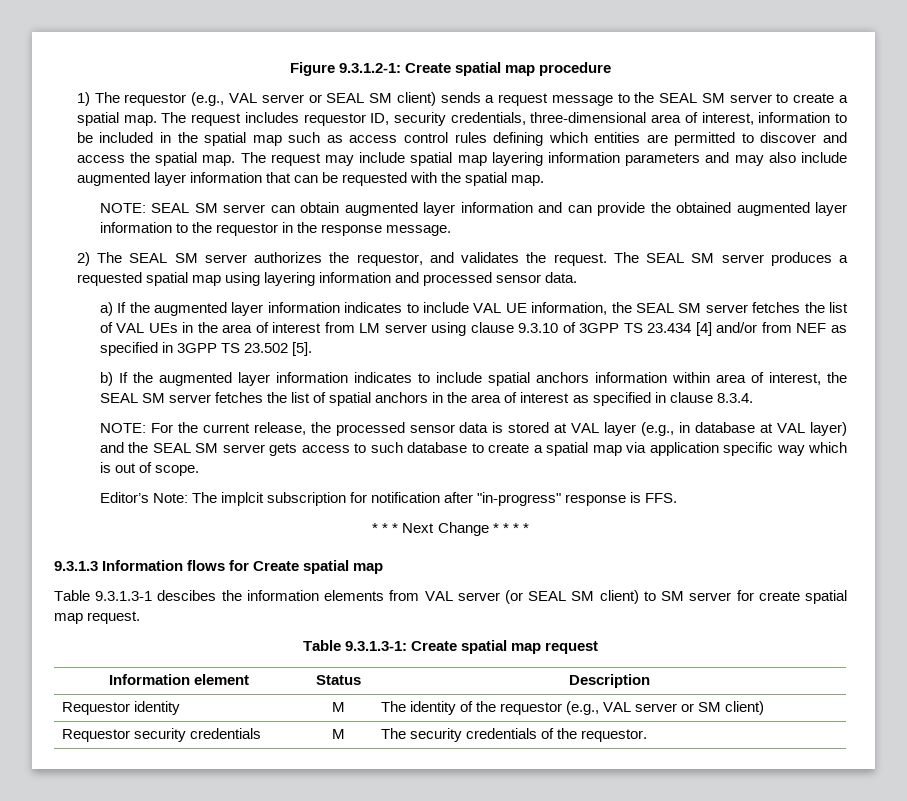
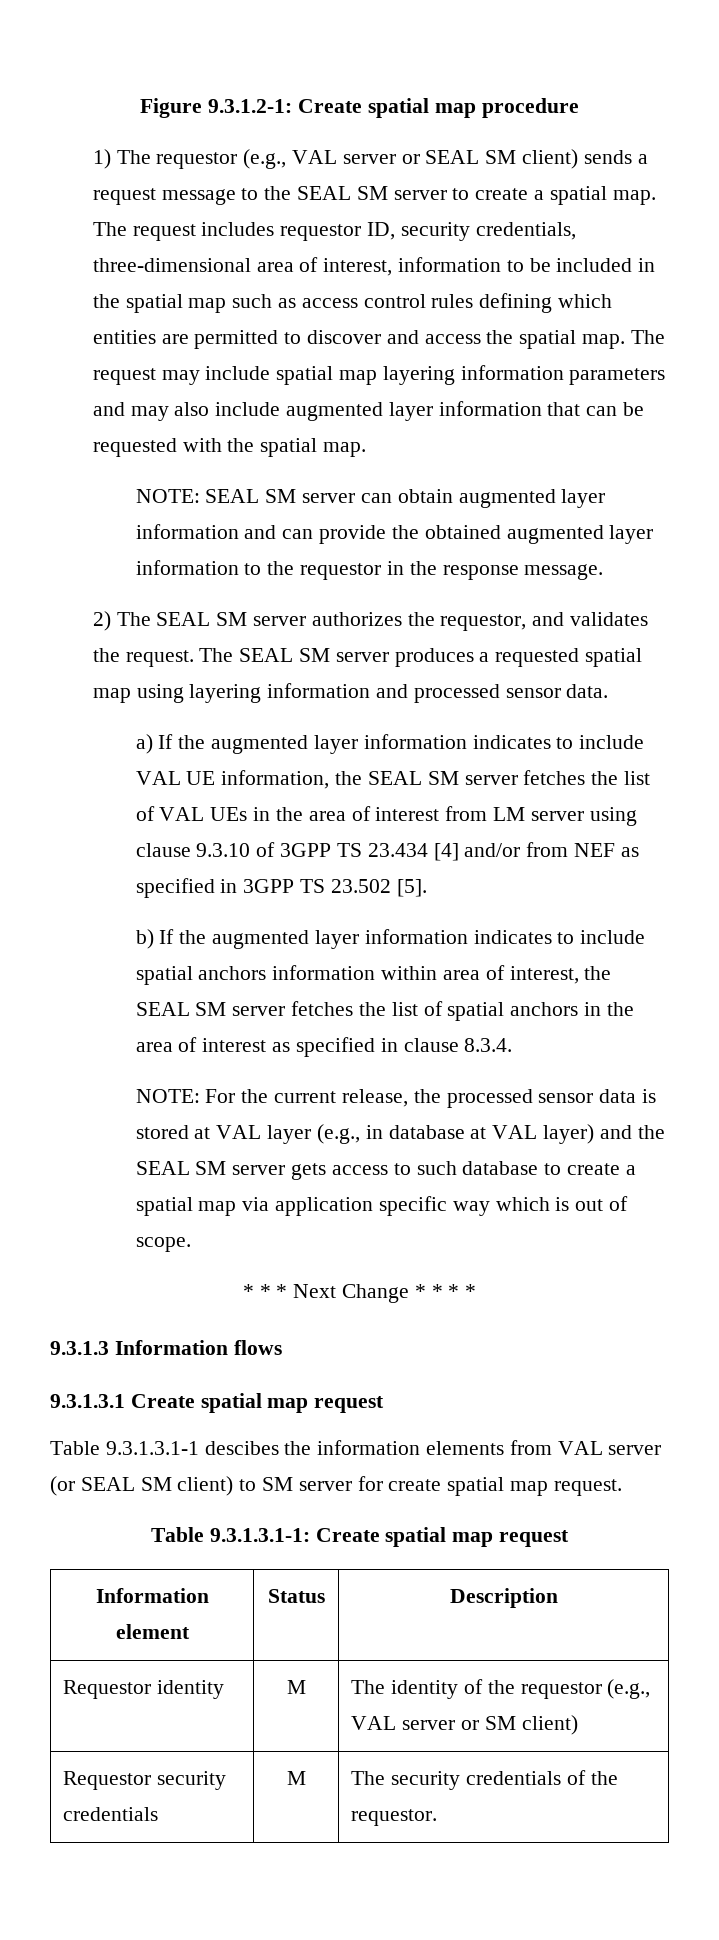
- Editor’s Note: The implcit subscription for notification after "in-progress" response is FFS.
- 9.3.1.3 Information flows for Create spatial map
- Table 9.3.1.3-1 descibes the information elements from VAL server (or SEAL SM client) to SM server for create spatial map request.
+ 9.3.1.3 Information flows
+ 9.3.1.3.1 Create spatial map request
+ Table 9.3.1.3.1-1 descibes the information elements from VAL server (or SEAL SM client) to SM server for create spatial map request.
- Table 9.3.1.3-1: Create spatial map request
+ Table 9.3.1.3.1-1: Create spatial map request

